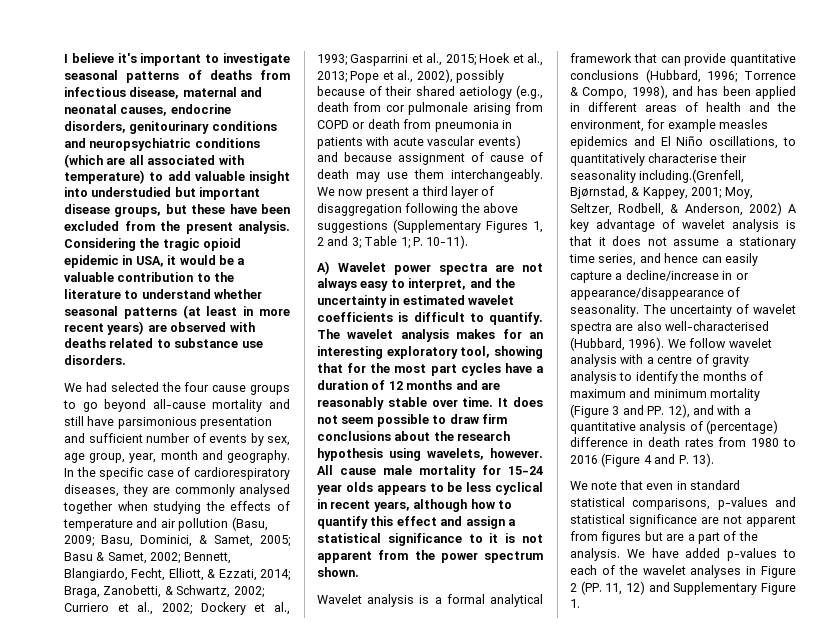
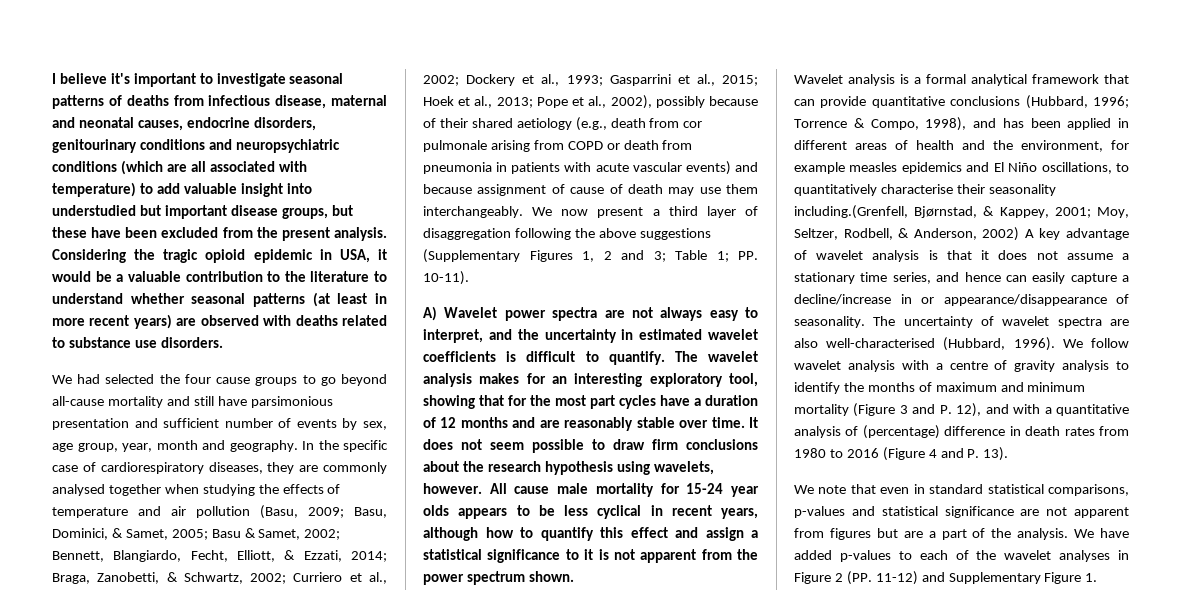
- We now present a third layer of disaggregation following the above suggestions (Supplementary Figures 1, 2 and 3; Table 1; P. 10-11).
+ We now present a third layer of disaggregation following the above suggestions (Supplementary Figures 1, 2 and 3; Table 1; PP. 10-11).
- We follow wavelet analysis with a centre of gravity analysis to identify the months of maximum and minimum mortality (Figure 3 and PP. 12), and with a quantitative analysis of (percentage) difference in death rates from 1980 to 2016 (Figure 4 and P. 13).
+ We follow wavelet analysis with a centre of gravity analysis to identify the months of maximum and minimum mortality (Figure 3 and P. 12), and with a quantitative analysis of (percentage) difference in death rates from 1980 to 2016 (Figure 4 and P. 13).
- We have added p-values to each of the wavelet analyses in Figure 2 (PP. 11, 12) and Supplementary Figure 1.
+ We have added p-values to each of the wavelet analyses in Figure 2 (PP. 11-12) and Supplementary Figure 1.

